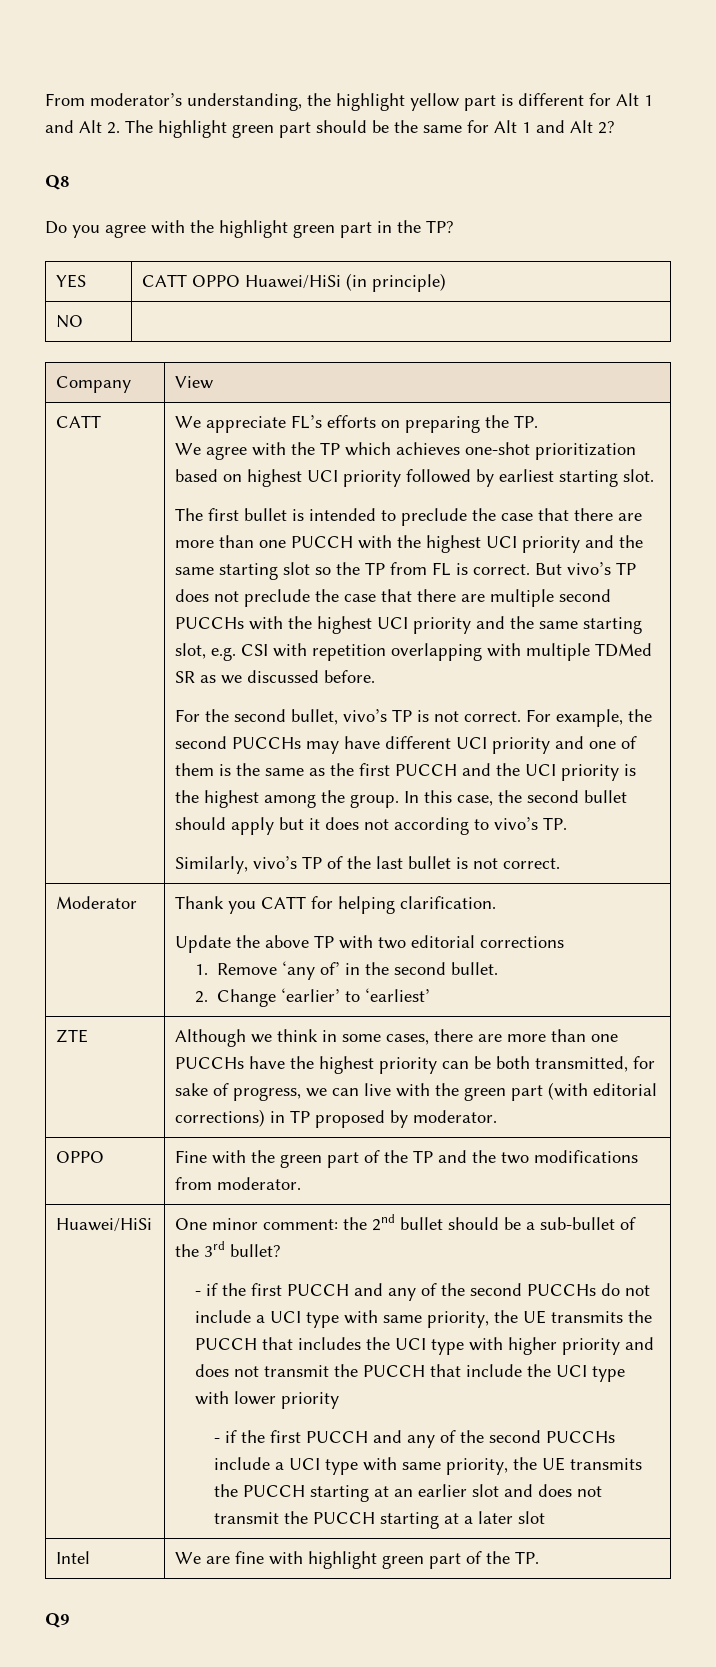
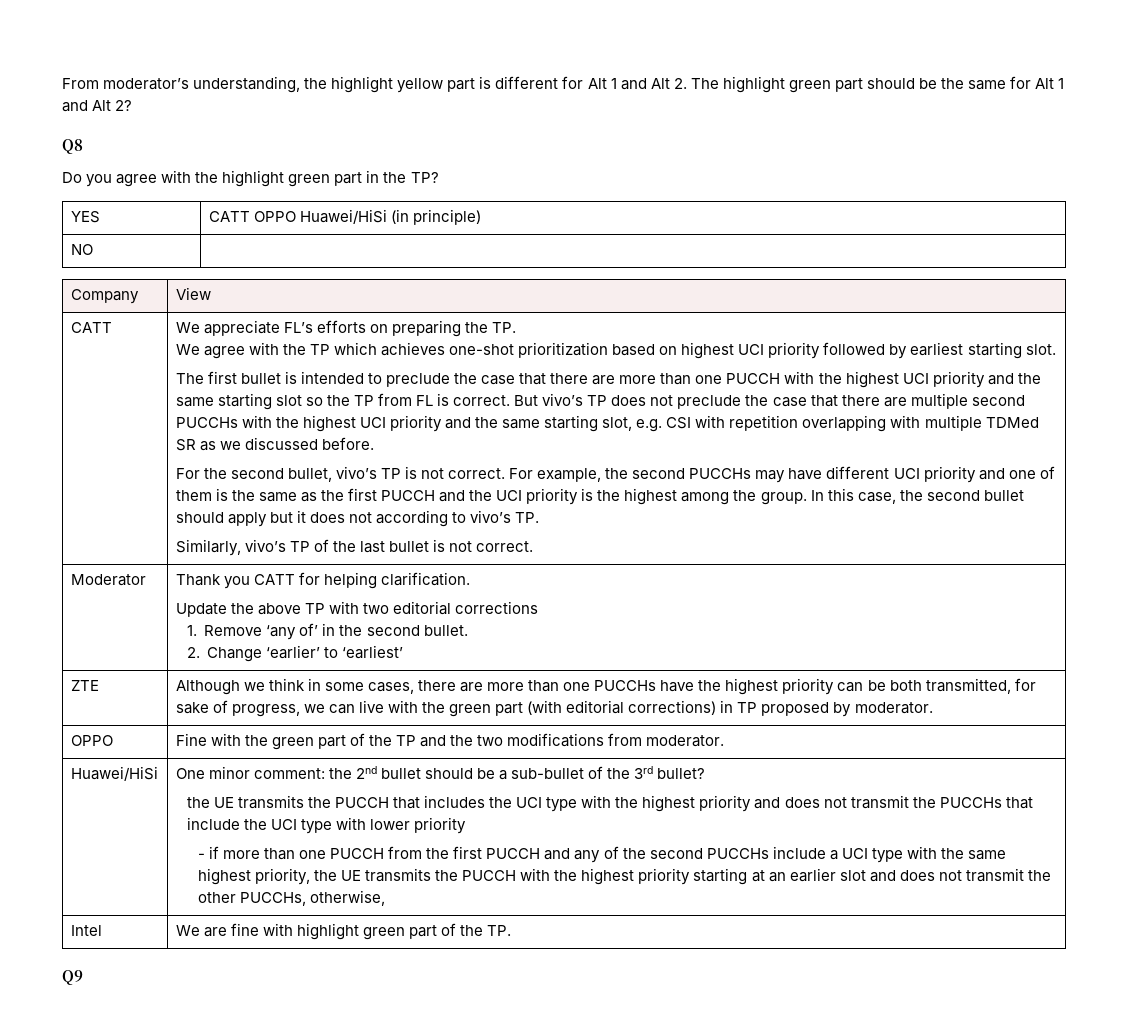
- - if the first PUCCH and any of the second PUCCHs do not include a UCI type with same priority, the UE transmits the PUCCH that includes the UCI type with higher priority and does not transmit the PUCCH that include the UCI type with lower priority
+ the UE transmits the PUCCH that includes the UCI type with the highest priority and does not transmit the PUCCHs that include the UCI type with lower priority
- - if the first PUCCH and any of the second PUCCHs include a UCI type with same priority, the UE transmits the PUCCH starting at an earlier slot and does not transmit the PUCCH starting at a later slot
+ - if more than one PUCCH from the first PUCCH and any of the second PUCCHs include a UCI type with the same highest priority, the UE transmits the PUCCH with the highest priority starting at an earlier slot and does not transmit the other PUCCHs, otherwise,

